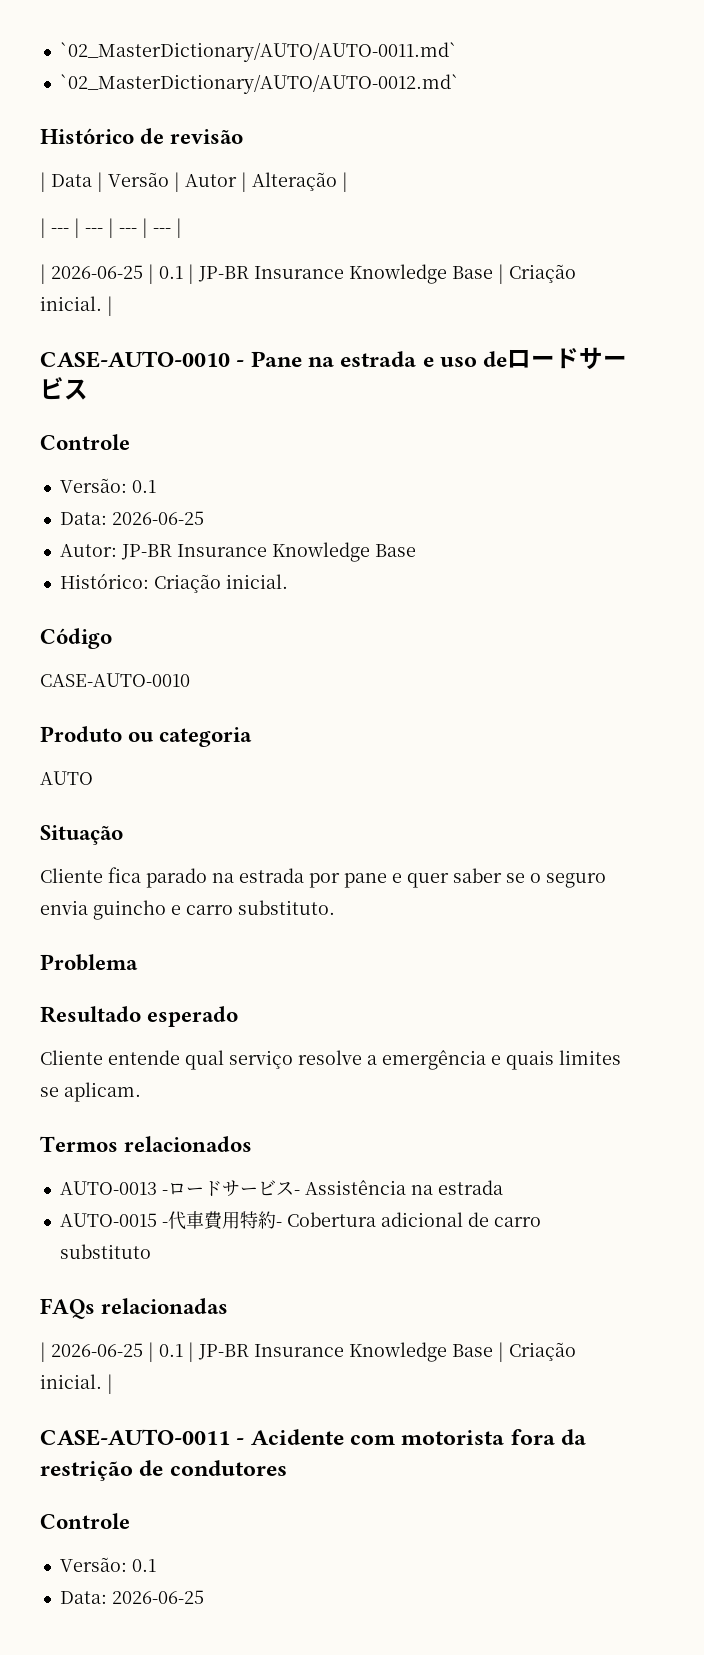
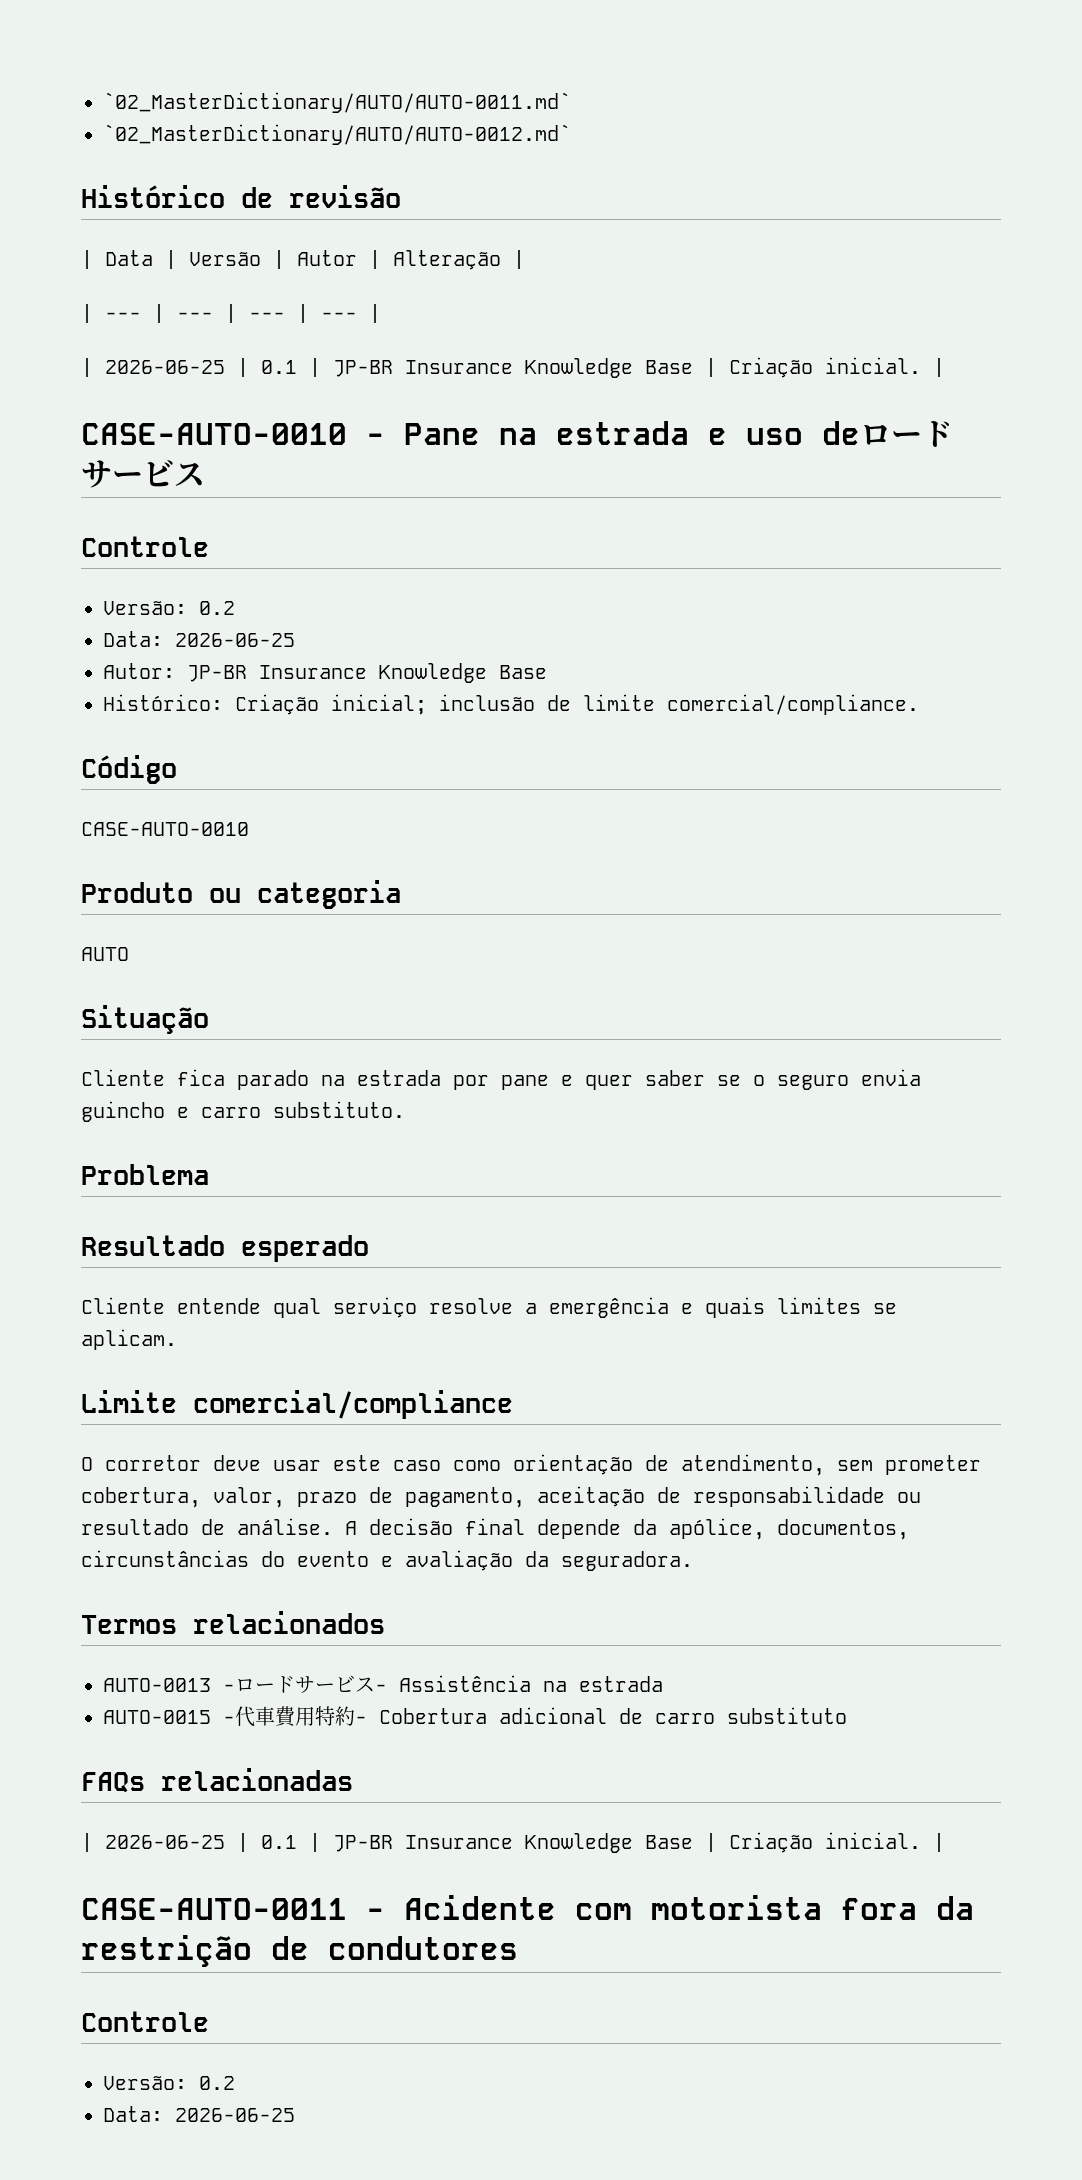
  CASE-AUTO-0010 - Pane na estrada e uso deロードサービス
  Controle
- Versão: 0.1
+ Versão: 0.2
- Histórico: Criação inicial.
+ Histórico: Criação inicial; inclusão de limite comercial/compliance.
+ Limite comercial/compliance
+ O corretor deve usar este caso como orientação de atendimento, sem prometer cobertura, valor, prazo de pagamento, aceitação de responsabilidade ou resultado de análise. A decisão final depende da apólice, documentos, circunstâncias do evento e avaliação da seguradora.
  CASE-AUTO-0011 - Acidente com motorista fora da restrição de condutores
  Controle
- Versão: 0.1
+ Versão: 0.2

